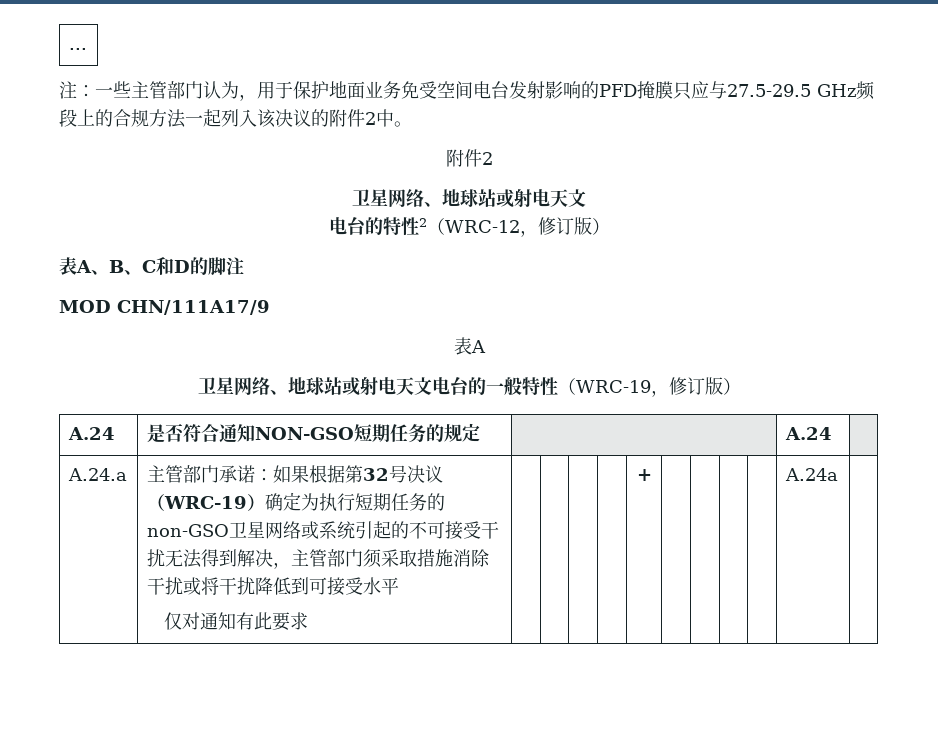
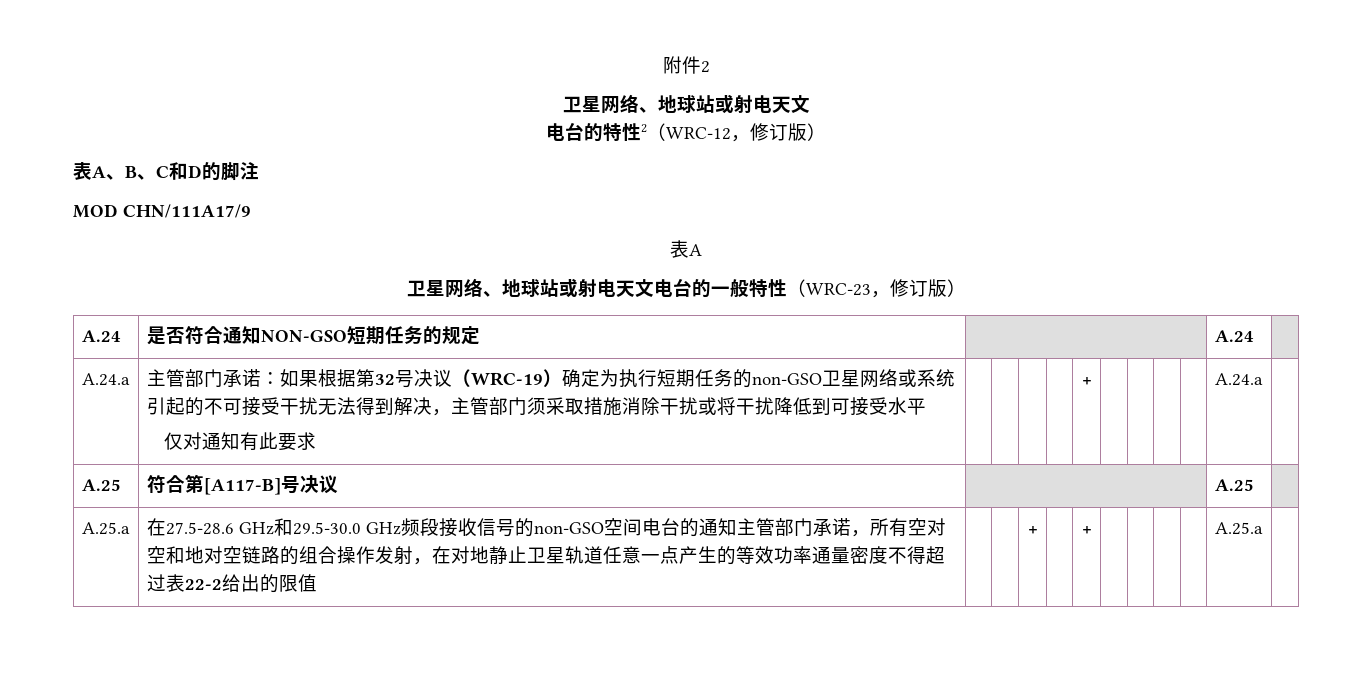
- ...
- 注：一些主管部门认为，用于保护地面业务免受空间电台发射影响的PFD掩膜只应与27.5-29.5 GHz频段上的合规方法一起列入该决议的附件2中。
- 卫星网络、地球站或射电天文电台的一般特性（WRC-19，修订版）
+ 卫星网络、地球站或射电天文电台的一般特性（WRC-23，修订版）
- + | | | | | A.24a
+ + | | | | | A.24.a |
+ A.25 | 符合第[A117-B]号决议 | | A.25 |
+ A.25.a | 在27.5-28.6 GHz和29.5-30.0 GHz频段接收信号的non-GSO空间电台的通知主管部门承诺，所有空对空和地对空链路的组合操作发射，在对地静止卫星轨道任意一点产生的等效功率通量密度不得超过表22-2给出的限值 | | | + | | + | | | | | A.25.a

